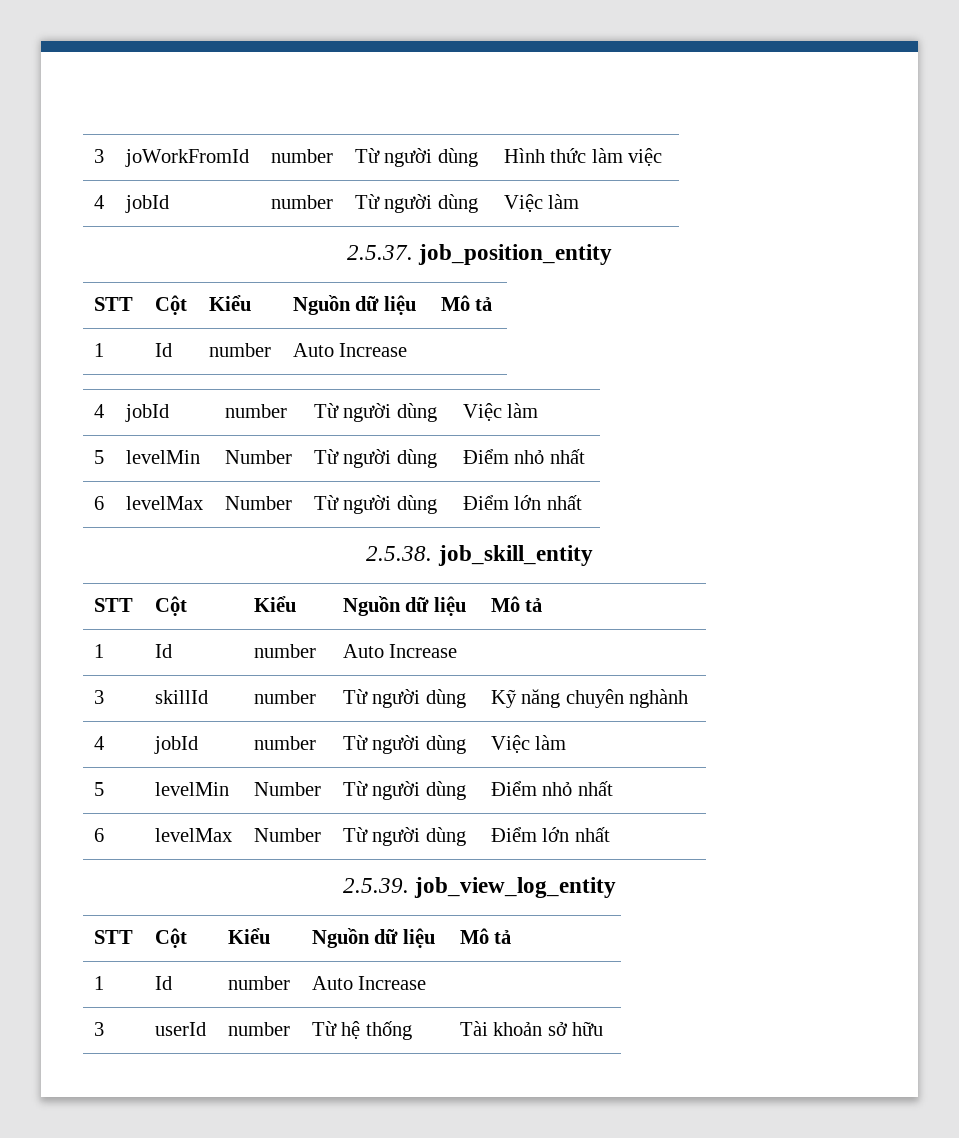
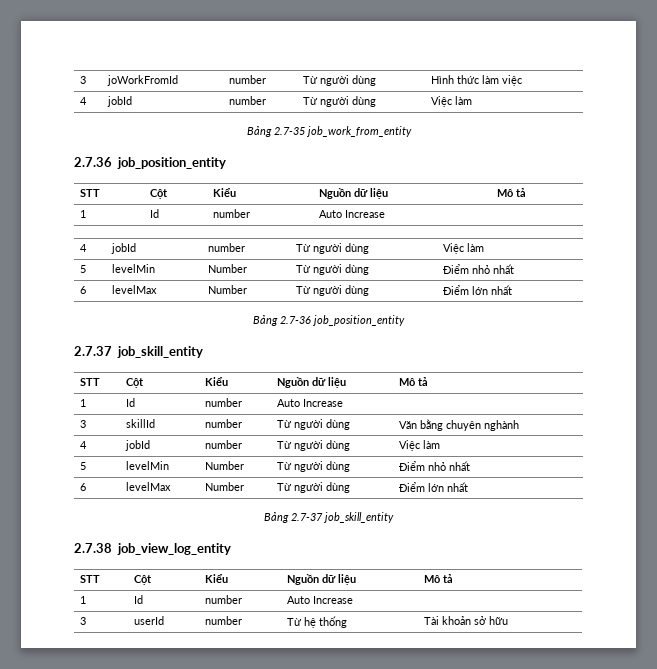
- 2.5.37. job_position_entity
+ Bảng 2.7-35 job_work_from_entity
+ 2.7.36 job_position_entity
- 2.5.38. job_skill_entity
+ Bảng 2.7-36 job_position_entity
+ 2.7.37 job_skill_entity
- 3 | skillId | number | Từ người dùng | Kỹ năng chuyên nghành
+ 3 | skillId | number | Từ người dùng | Văn bằng chuyên nghành
- 2.5.39. job_view_log_entity
+ Bảng 2.7-37 job_skill_entity
+ 2.7.38 job_view_log_entity

